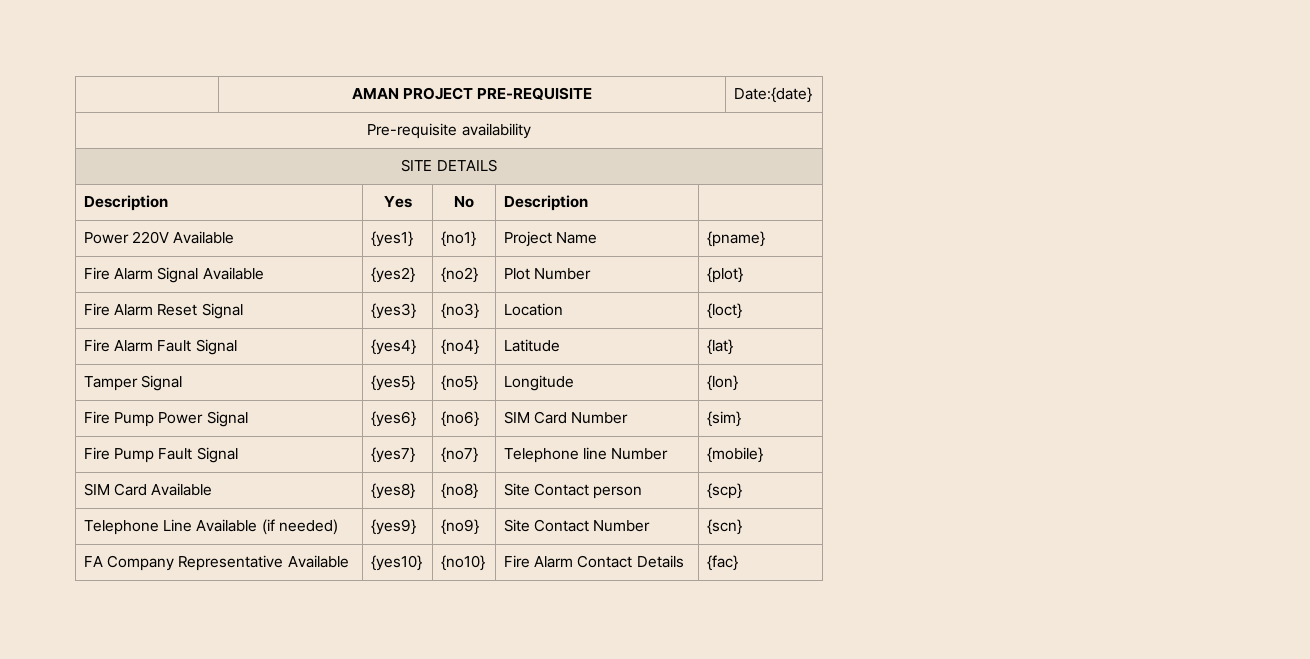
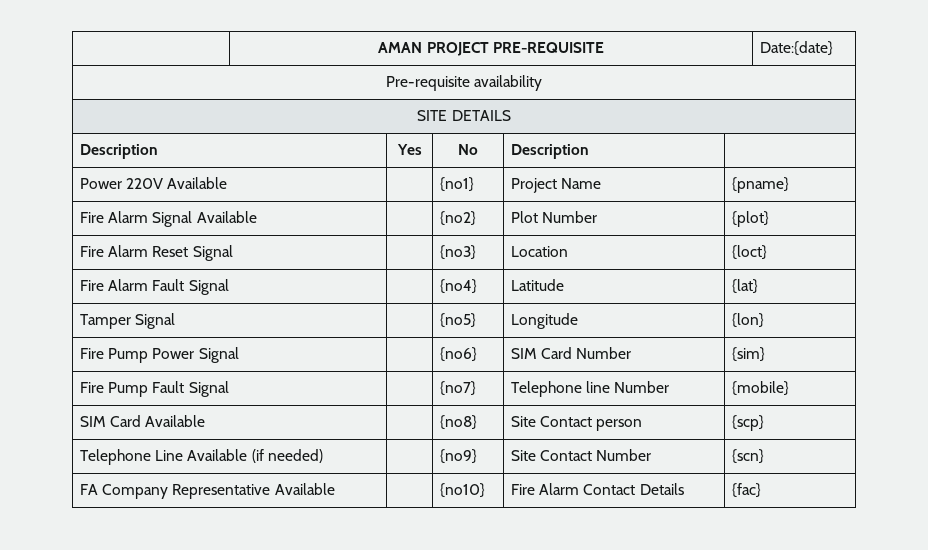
- Power 220V Available | {yes1} | {no1} | Project Name | {pname}
+ Power 220V Available | | {no1} | Project Name | {pname}
- Fire Alarm Signal Available | {yes2} | {no2} | Plot Number | {plot}
+ Fire Alarm Signal Available | | {no2} | Plot Number | {plot}
- Fire Alarm Reset Signal | {yes3} | {no3} | Location | {loct}
+ Fire Alarm Reset Signal | | {no3} | Location | {loct}
- Fire Alarm Fault Signal | {yes4} | {no4} | Latitude | {lat}
+ Fire Alarm Fault Signal | | {no4} | Latitude | {lat}
- Tamper Signal | {yes5} | {no5} | Longitude | {lon}
+ Tamper Signal | | {no5} | Longitude | {lon}
- Fire Pump Power Signal | {yes6} | {no6} | SIM Card Number | {sim}
+ Fire Pump Power Signal | | {no6} | SIM Card Number | {sim}
- Fire Pump Fault Signal | {yes7} | {no7} | Telephone line Number | {mobile}
+ Fire Pump Fault Signal | | {no7} | Telephone line Number | {mobile}
- SIM Card Available | {yes8} | {no8} | Site Contact person | {scp}
+ SIM Card Available | | {no8} | Site Contact person | {scp}
- Telephone Line Available (if needed) | {yes9} | {no9} | Site Contact Number | {scn}
+ Telephone Line Available (if needed) | | {no9} | Site Contact Number | {scn}
- FA Company Representative Available | {yes10} | {no10} | Fire Alarm Contact Details | {fac}
+ FA Company Representative Available | | {no10} | Fire Alarm Contact Details | {fac}

